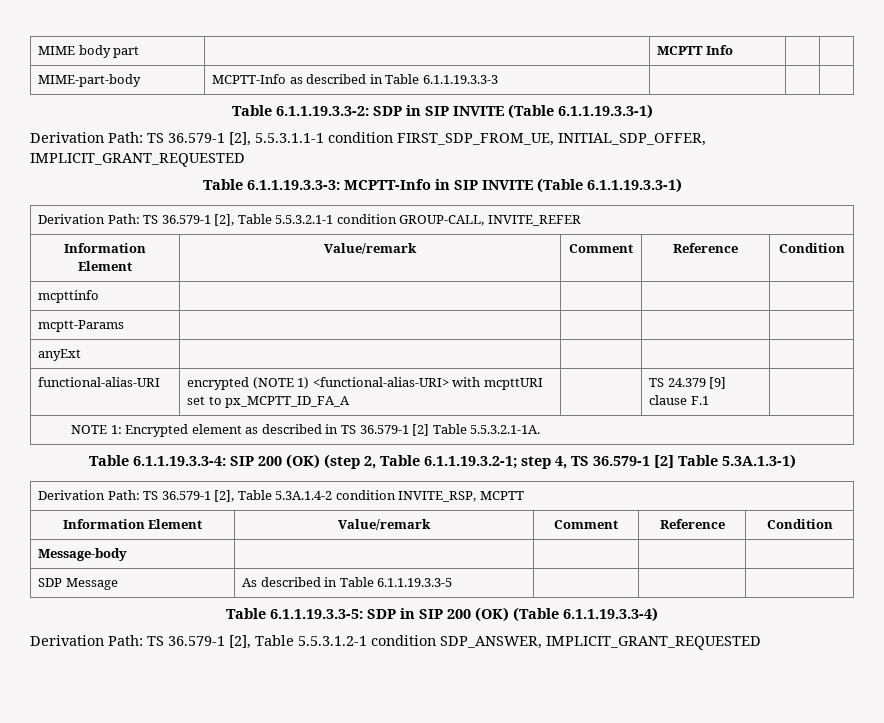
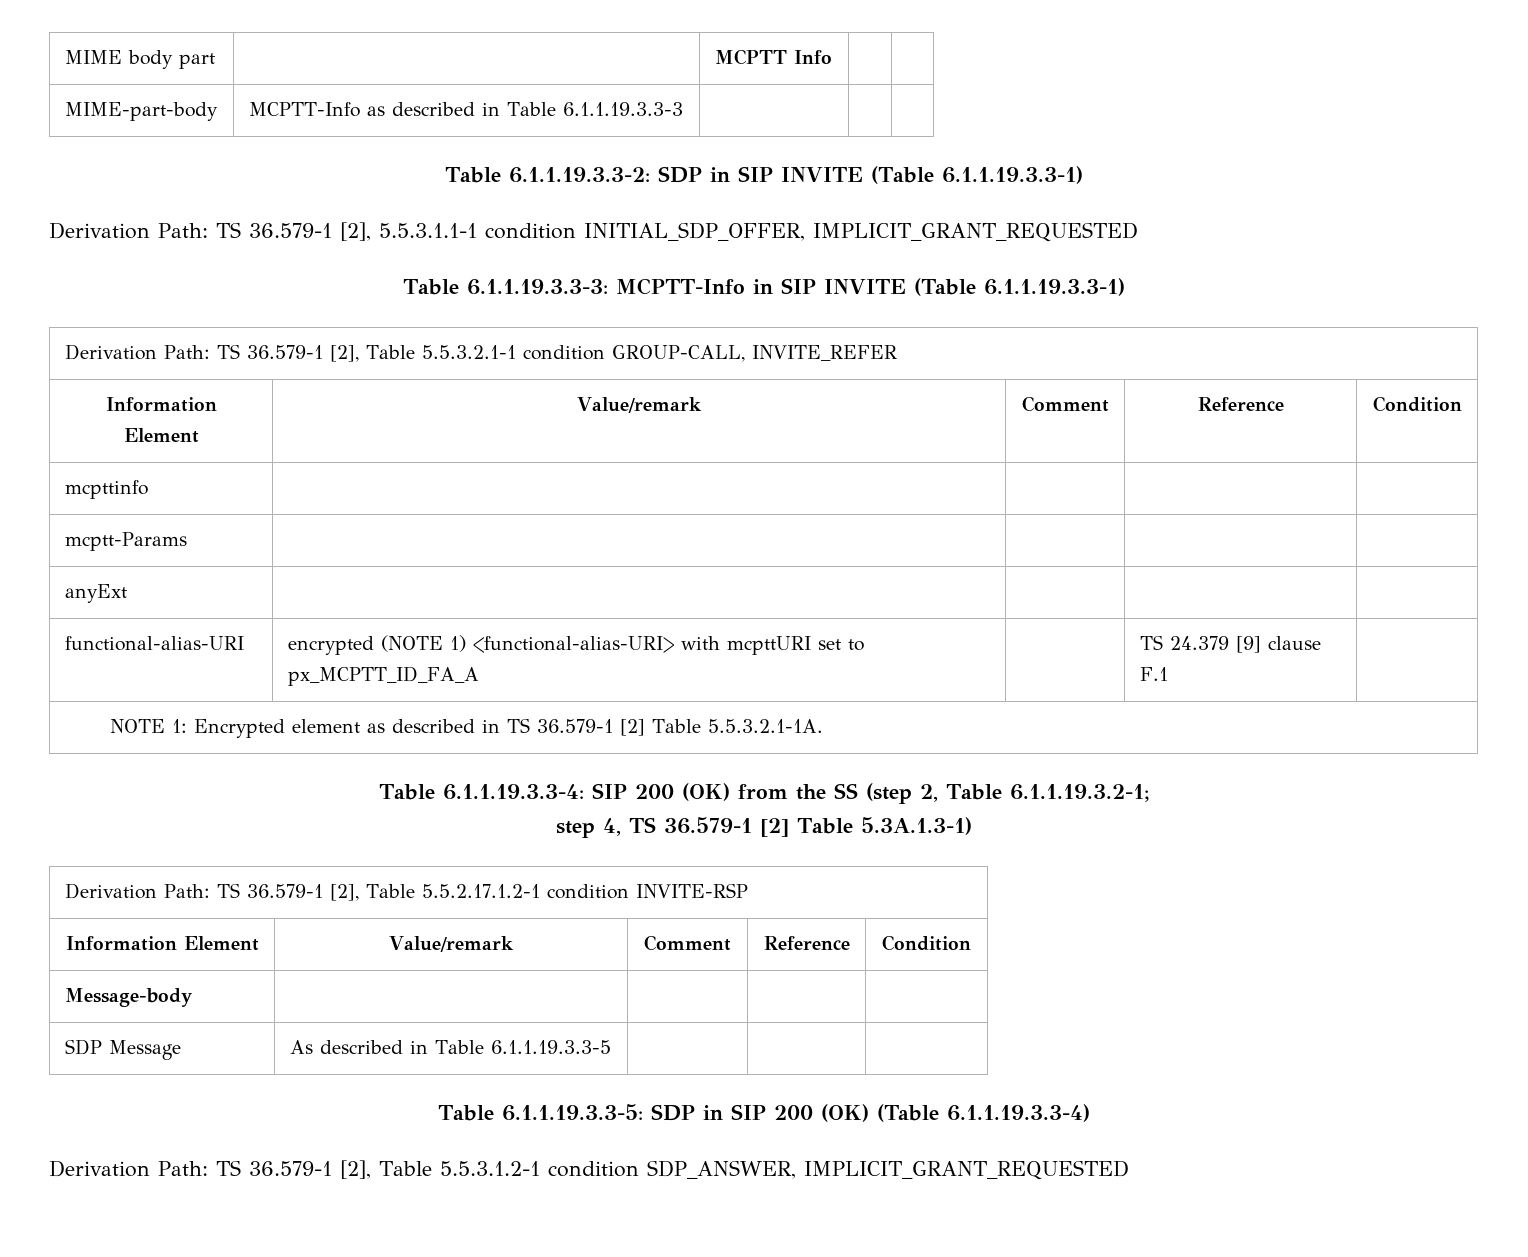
- Derivation Path: TS 36.579-1 [2], 5.5.3.1.1-1 condition FIRST_SDP_FROM_UE, INITIAL_SDP_OFFER, IMPLICIT_GRANT_REQUESTED
+ Derivation Path: TS 36.579-1 [2], 5.5.3.1.1-1 condition INITIAL_SDP_OFFER, IMPLICIT_GRANT_REQUESTED
- Table 6.1.1.19.3.3-4: SIP 200 (OK) (step 2, Table 6.1.1.19.3.2-1; step 4, TS 36.579-1 [2] Table 5.3A.1.3-1)
+ Table 6.1.1.19.3.3-4: SIP 200 (OK) from the SS (step 2, Table 6.1.1.19.3.2-1;
+ step 4, TS 36.579-1 [2] Table 5.3A.1.3-1)
- Derivation Path: TS 36.579-1 [2], Table 5.3A.1.4-2 condition INVITE_RSP, MCPTT
+ Derivation Path: TS 36.579-1 [2], Table 5.5.2.17.1.2-1 condition INVITE-RSP

